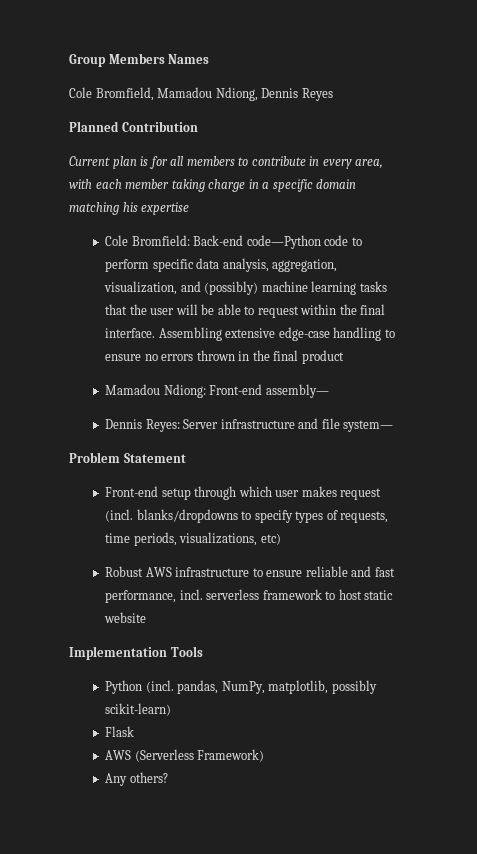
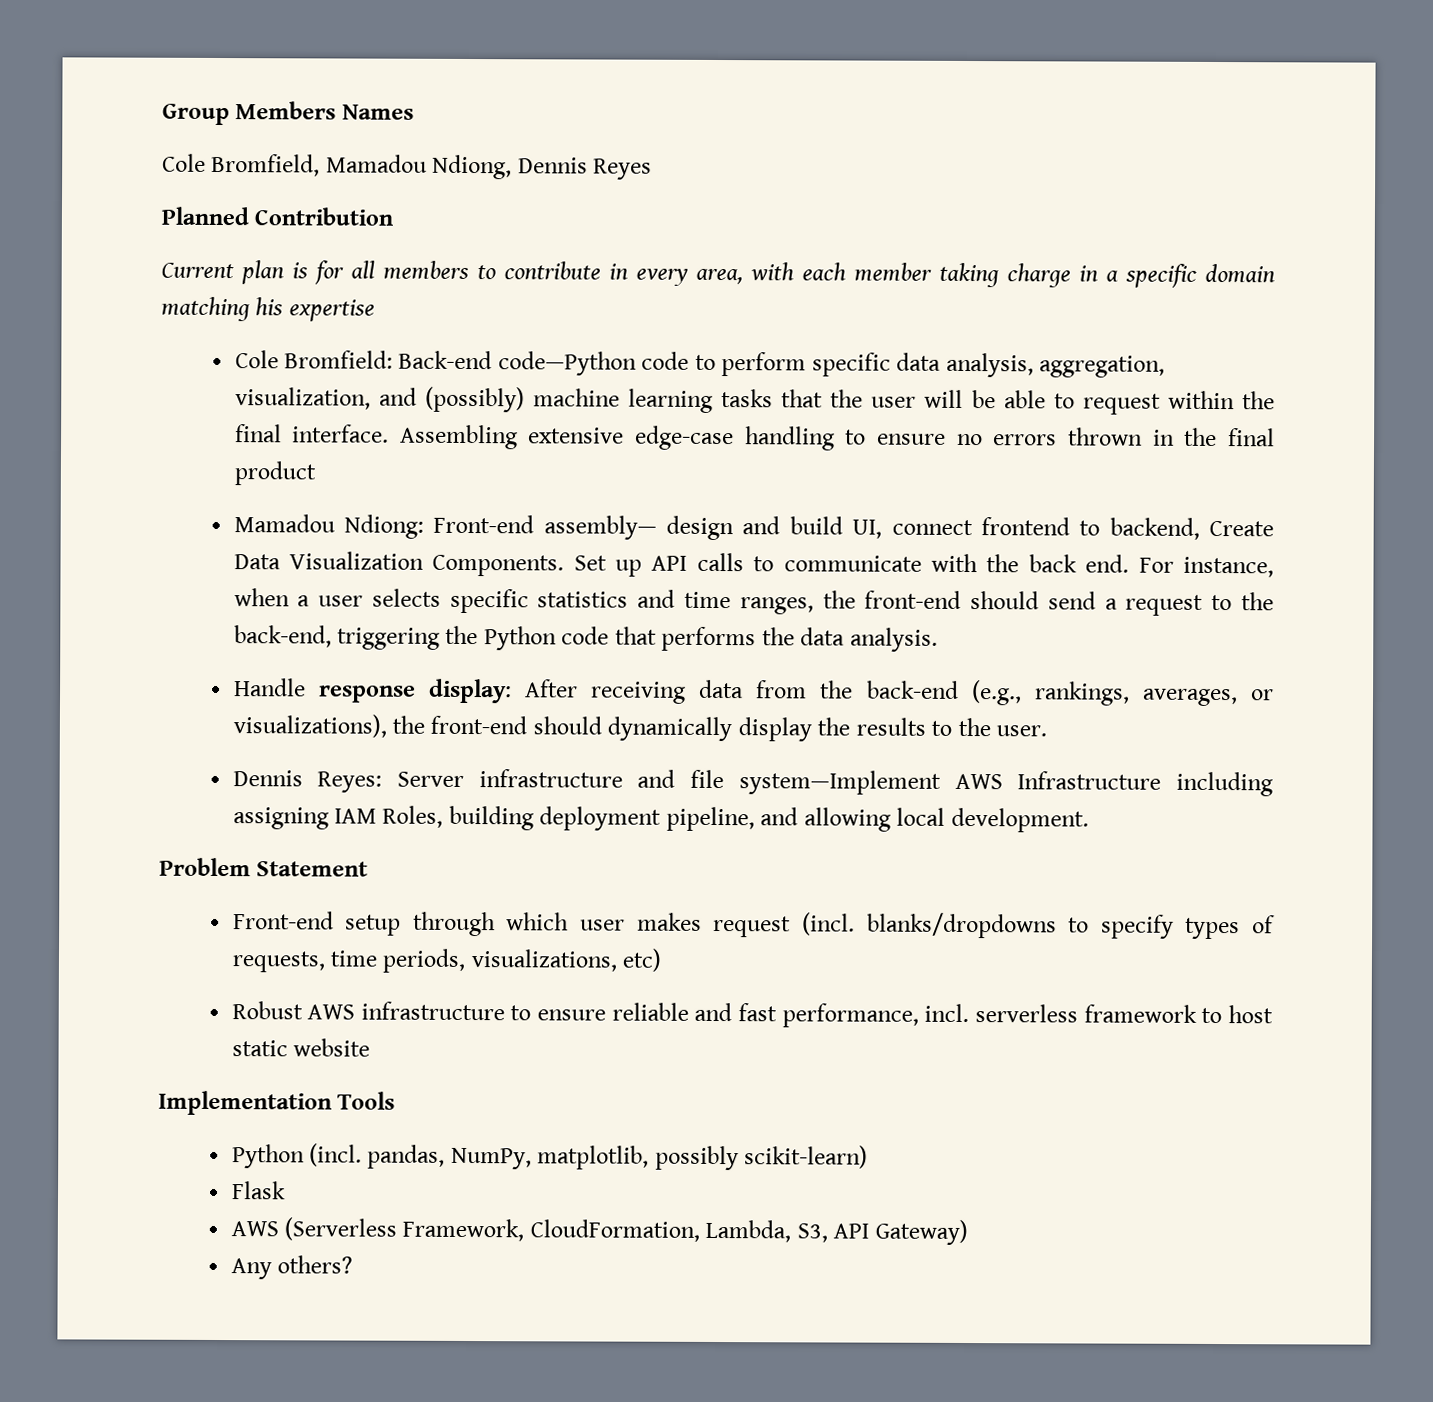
- Mamadou Ndiong: Front-end assembly—
+ Mamadou Ndiong: Front-end assembly— design and build UI, connect frontend to backend, Create Data Visualization Components. Set up API calls to communicate with the back end. For instance, when a user selects specific statistics and time ranges, the front-end should send a request to the back-end, triggering the Python code that performs the data analysis.
+ Handle response display: After receiving data from the back-end (e.g., rankings, averages, or visualizations), the front-end should dynamically display the results to the user.
- Dennis Reyes: Server infrastructure and file system—
+ Dennis Reyes: Server infrastructure and file system—Implement AWS Infrastructure including assigning IAM Roles, building deployment pipeline, and allowing local development.
- AWS (Serverless Framework)
+ AWS (Serverless Framework, CloudFormation, Lambda, S3, API Gateway)

